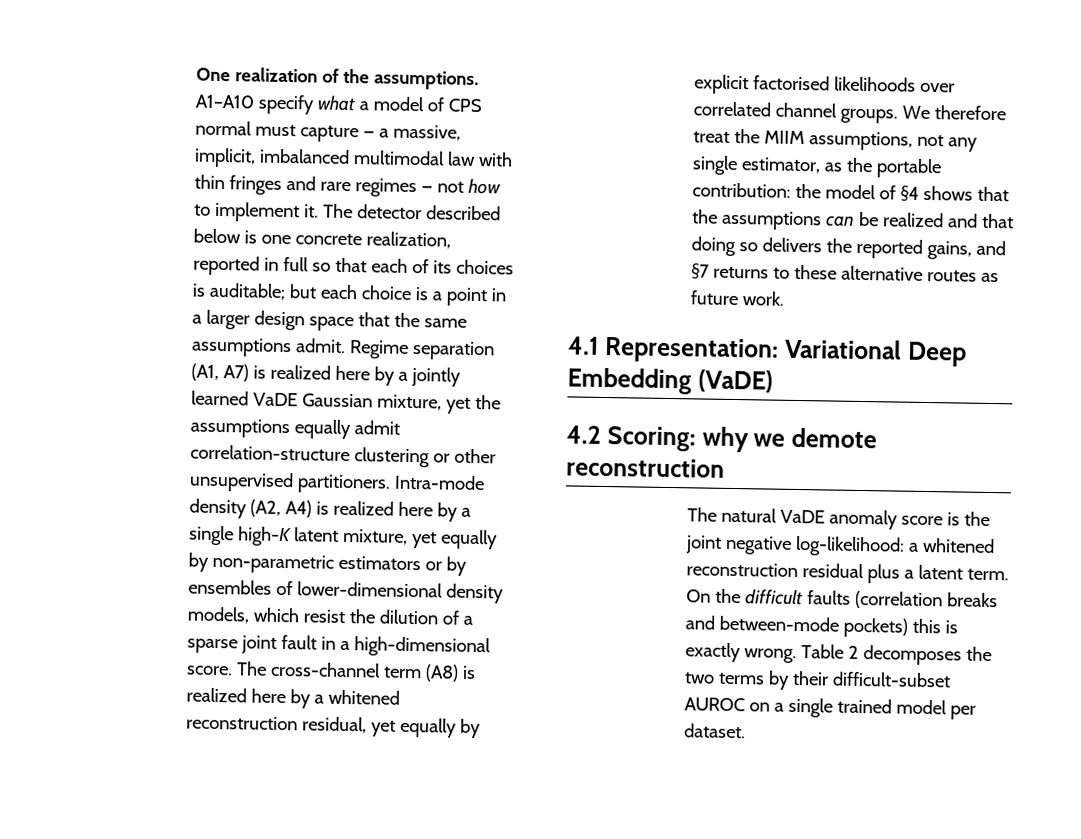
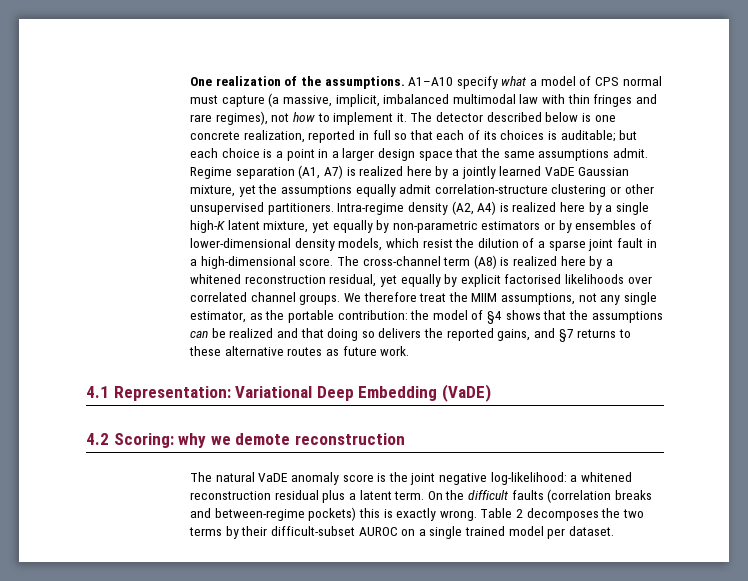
- A1–A10 specify what a model of CPS normal must capture — a massive, implicit, imbalanced multimodal law with thin fringes and rare regimes — not how to implement it.
+ A1–A10 specify what a model of CPS normal must capture (a massive, implicit, imbalanced multimodal law with thin fringes and rare regimes), not how to implement it.
- Intra-mode density (A2, A4) is realized here by a single high-K latent mixture, yet equally by non-parametric estimators or by ensembles of lower-dimensional density models, which resist the dilution of a sparse joint fault in a high-dimensional score.
+ Intra-regime density (A2, A4) is realized here by a single high-K latent mixture, yet equally by non-parametric estimators or by ensembles of lower-dimensional density models, which resist the dilution of a sparse joint fault in a high-dimensional score.
- On the difficult faults (correlation breaks and between-mode pockets) this is exactly wrong.
+ On the difficult faults (correlation breaks and between-regime pockets) this is exactly wrong.

